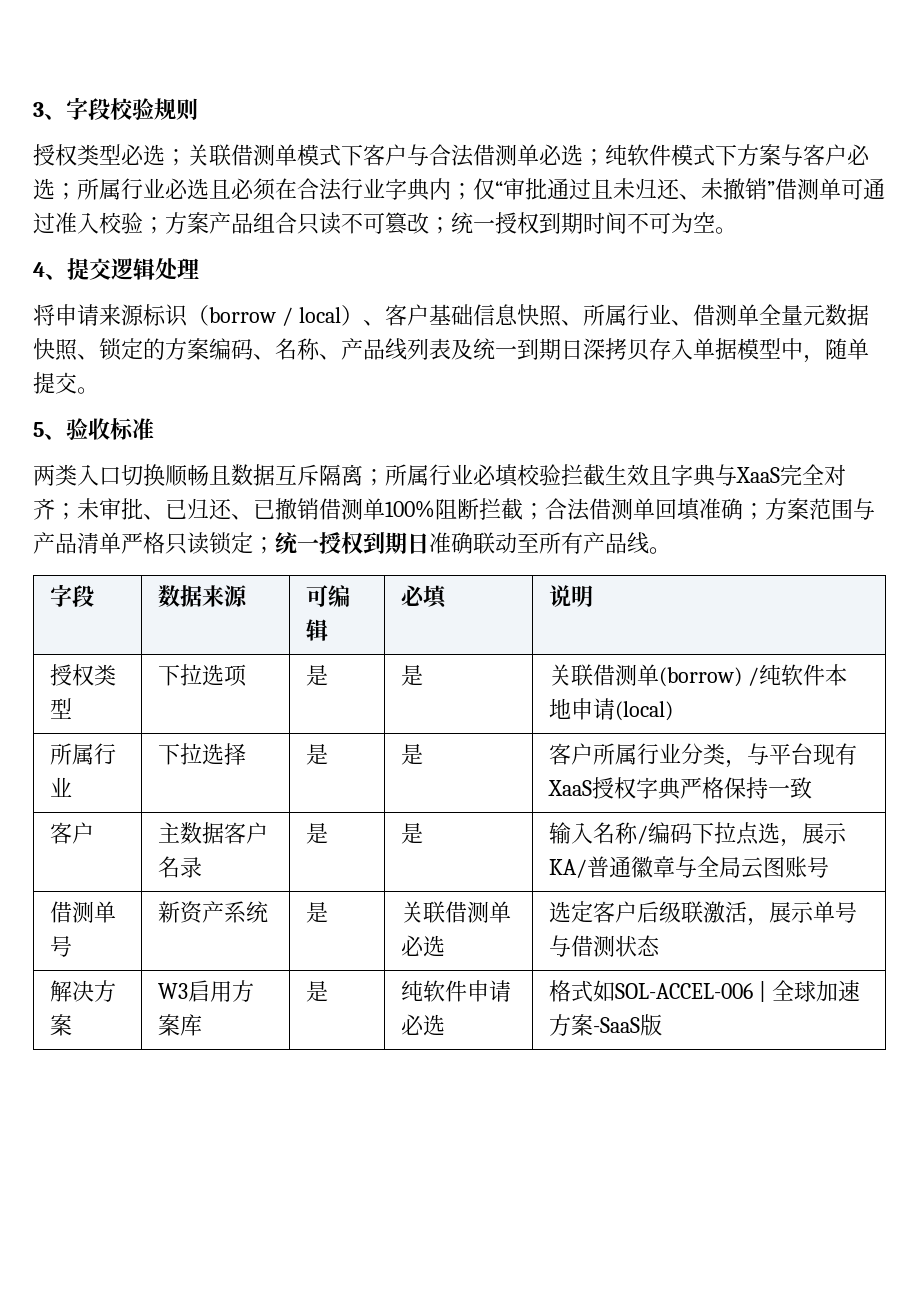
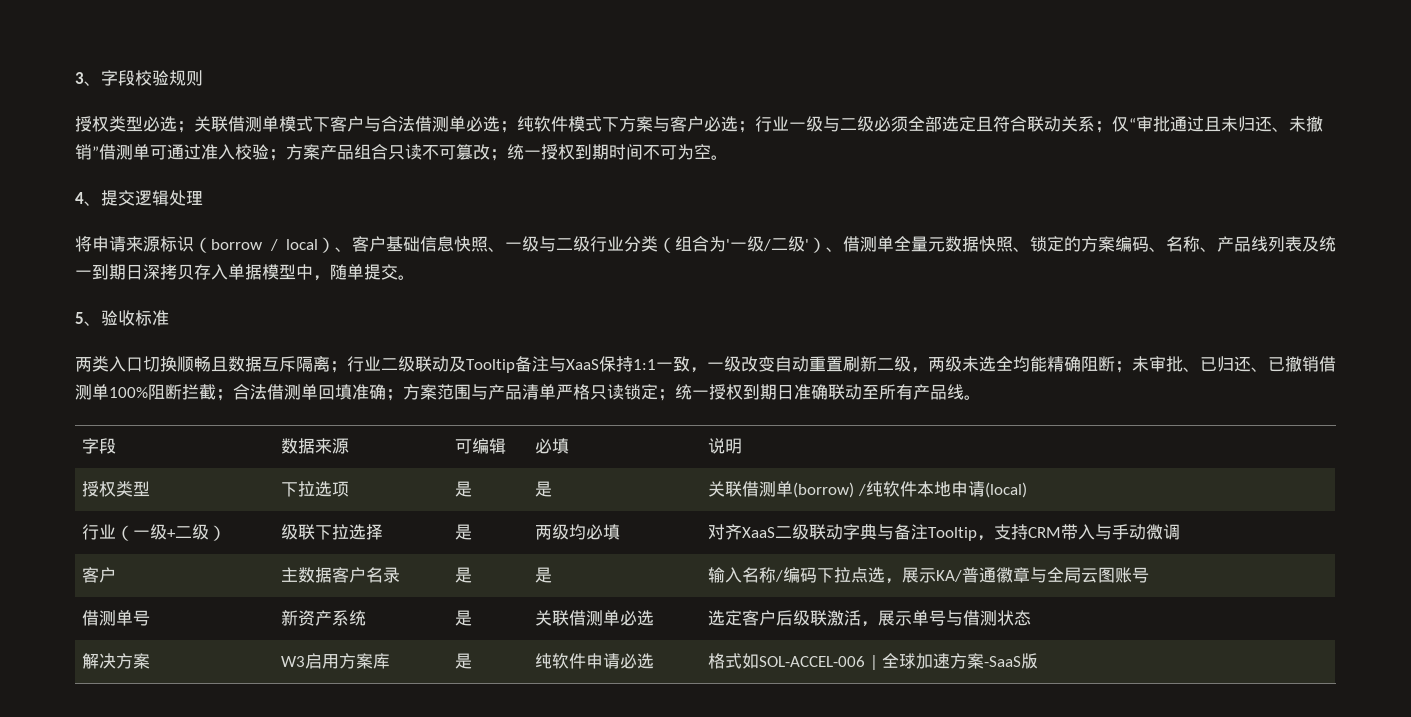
- 授权类型必选；关联借测单模式下客户与合法借测单必选；纯软件模式下方案与客户必选；所属行业必选且必须在合法行业字典内；仅“审批通过且未归还、未撤销”借测单可通过准入校验；方案产品组合只读不可篡改；统一授权到期时间不可为空。
+ 授权类型必选；关联借测单模式下客户与合法借测单必选；纯软件模式下方案与客户必选；行业一级与二级必须全部选定且符合联动关系；仅“审批通过且未归还、未撤销”借测单可通过准入校验；方案产品组合只读不可篡改；统一授权到期时间不可为空。
- 将申请来源标识（borrow / local）、客户基础信息快照、所属行业、借测单全量元数据快照、锁定的方案编码、名称、产品线列表及统一到期日深拷贝存入单据模型中，随单提交。
+ 将申请来源标识（borrow / local）、客户基础信息快照、一级与二级行业分类（组合为'一级/二级'）、借测单全量元数据快照、锁定的方案编码、名称、产品线列表及统一到期日深拷贝存入单据模型中，随单提交。
- 两类入口切换顺畅且数据互斥隔离；所属行业必填校验拦截生效且字典与XaaS完全对齐；未审批、已归还、已撤销借测单100%阻断拦截；合法借测单回填准确；方案范围与产品清单严格只读锁定；统一授权到期日准确联动至所有产品线。
+ 两类入口切换顺畅且数据互斥隔离；行业二级联动及Tooltip备注与XaaS保持1:1一致，一级改变自动重置刷新二级，两级未选全均能精确阻断；未审批、已归还、已撤销借测单100%阻断拦截；合法借测单回填准确；方案范围与产品清单严格只读锁定；统一授权到期日准确联动至所有产品线。
- 所属行业 | 下拉选择 | 是 | 是 | 客户所属行业分类，与平台现有XaaS授权字典严格保持一致
+ 行业（一级+二级） | 级联下拉选择 | 是 | 两级均必填 | 对齐XaaS二级联动字典与备注Tooltip，支持CRM带入与手动微调

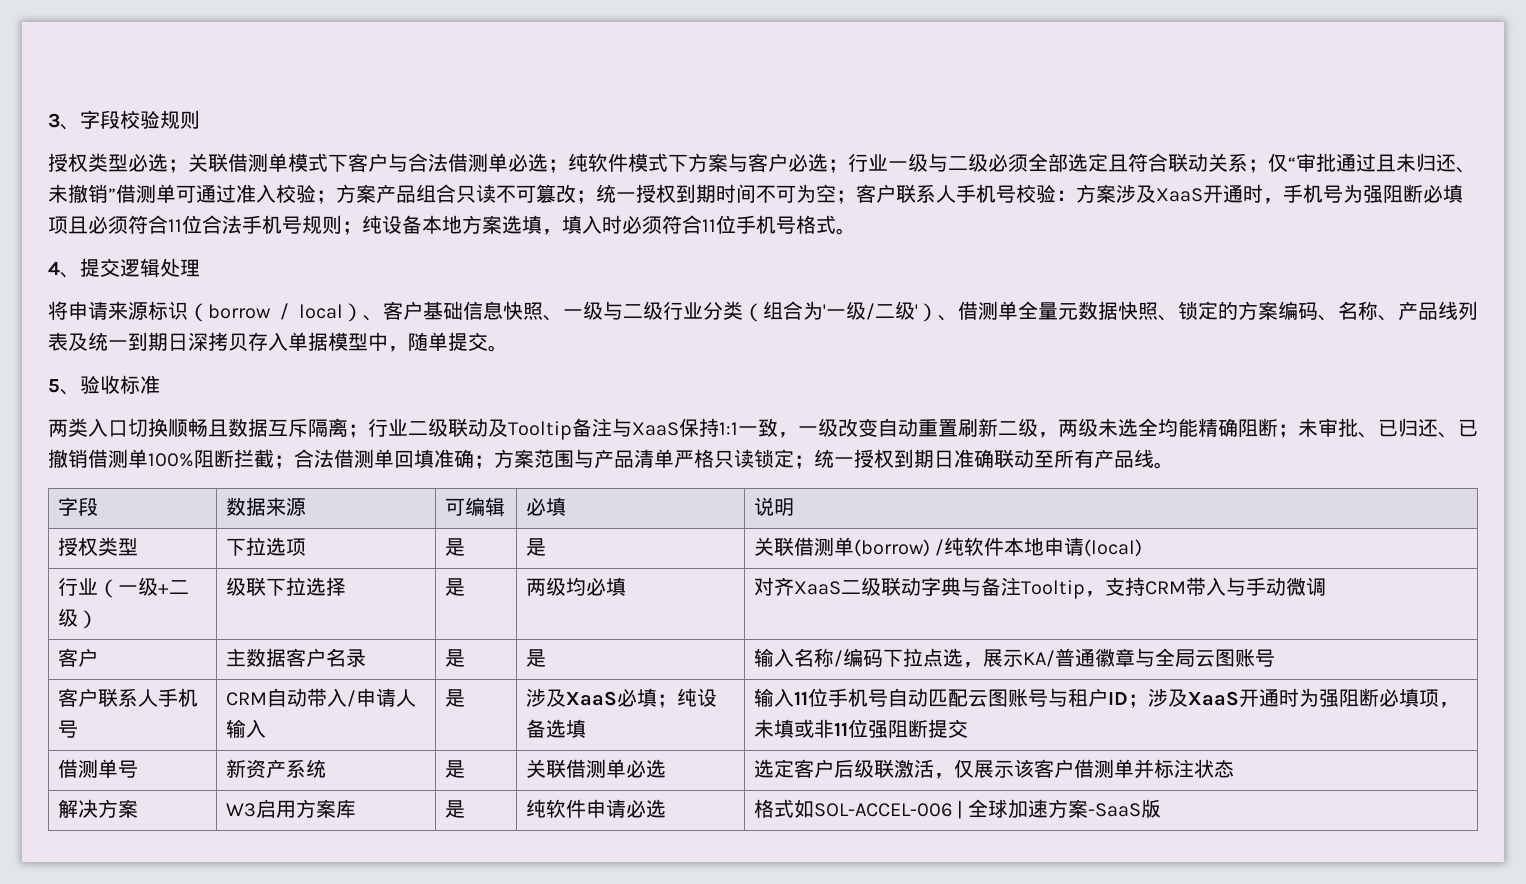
- 授权类型必选；关联借测单模式下客户与合法借测单必选；纯软件模式下方案与客户必选；行业一级与二级必须全部选定且符合联动关系；仅“审批通过且未归还、未撤销”借测单可通过准入校验；方案产品组合只读不可篡改；统一授权到期时间不可为空。
+ 授权类型必选；关联借测单模式下客户与合法借测单必选；纯软件模式下方案与客户必选；行业一级与二级必须全部选定且符合联动关系；仅“审批通过且未归还、未撤销”借测单可通过准入校验；方案产品组合只读不可篡改；统一授权到期时间不可为空；客户联系人手机号校验：方案涉及XaaS开通时，手机号为强阻断必填项且必须符合11位合法手机号规则；纯设备本地方案选填，填入时必须符合11位手机号格式。
+ 客户联系人手机号 | CRM自动带入/申请人输入 | 是 | 涉及XaaS必填；纯设备选填 | 输入11位手机号自动匹配云图账号与租户ID；涉及XaaS开通时为强阻断必填项，未填或非11位强阻断提交
- 借测单号 | 新资产系统 | 是 | 关联借测单必选 | 选定客户后级联激活，展示单号与借测状态
+ 借测单号 | 新资产系统 | 是 | 关联借测单必选 | 选定客户后级联激活，仅展示该客户借测单并标注状态

